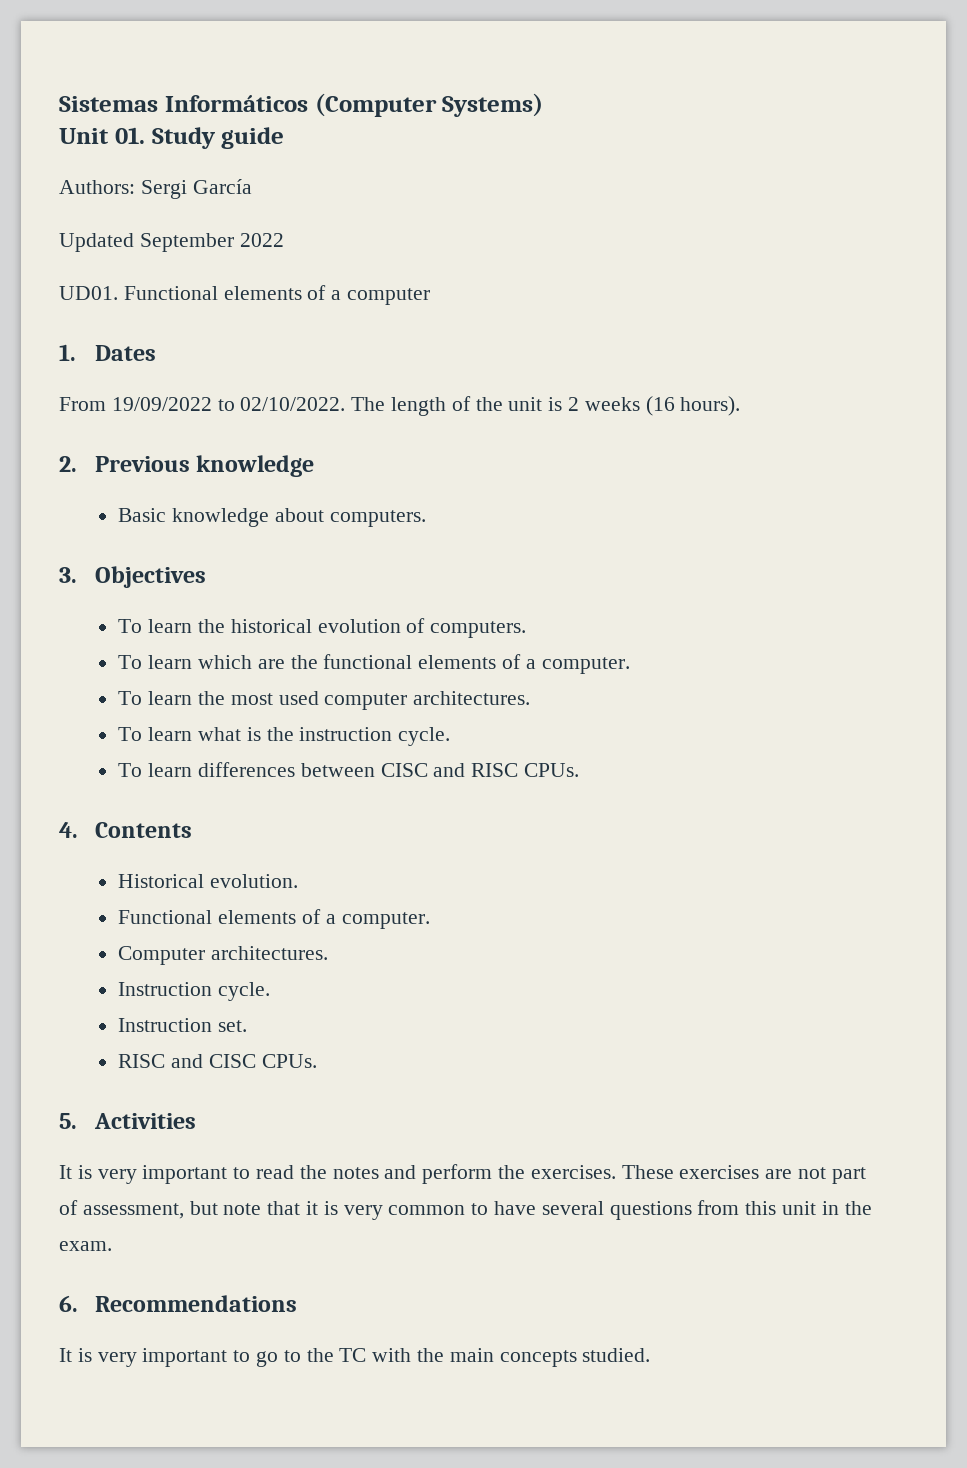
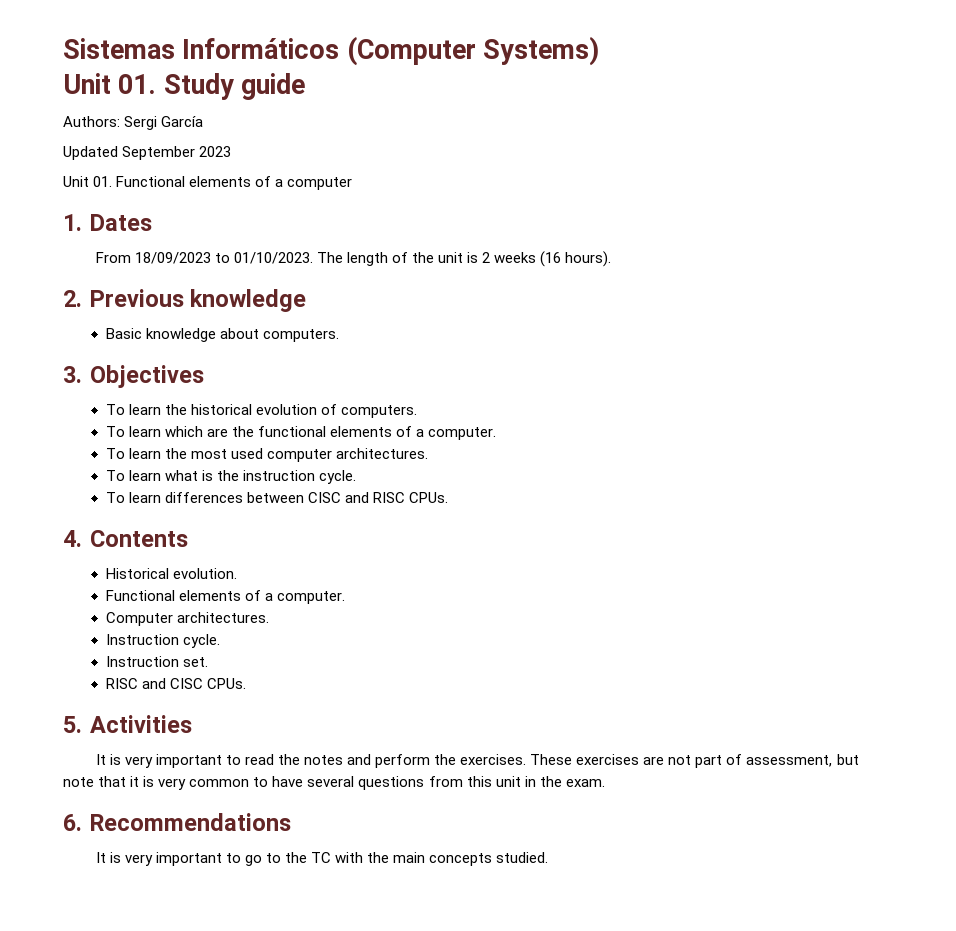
- Updated September 2022
- UD01. Functional elements of a computer
+ Updated September 2023
+ Unit 01. Functional elements of a computer
- From 19/09/2022 to 02/10/2022.
+ From 18/09/2023 to 01/10/2023.

